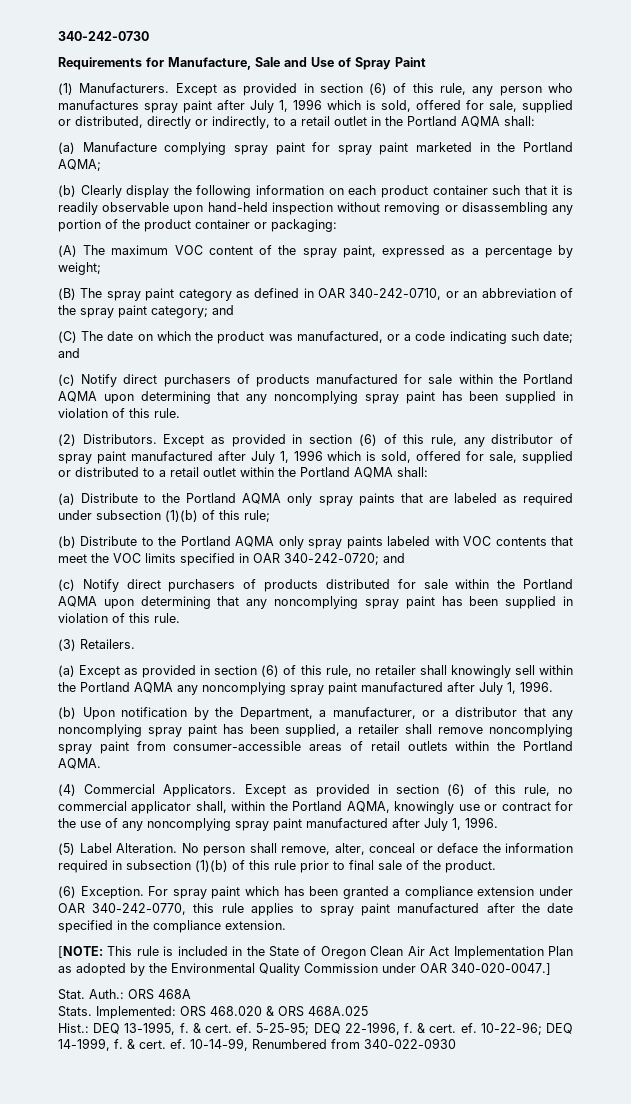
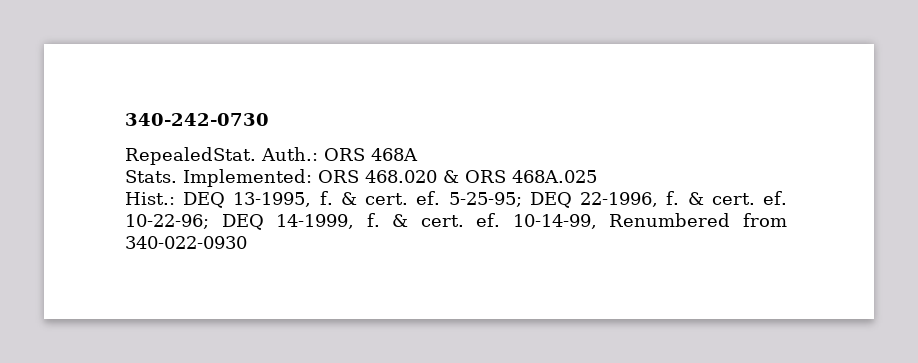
- Requirements for Manufacture, Sale and Use of Spray Paint
- (1) Manufacturers. Except as provided in section (6) of this rule, any person who manufactures spray paint after July 1, 1996 which is sold, offered for sale, supplied or distributed, directly or indirectly, to a retail outlet in the Portland AQMA shall:
- (a) Manufacture complying spray paint for spray paint marketed in the Portland AQMA;
- (b) Clearly display the following information on each product container such that it is readily observable upon hand-held inspection without removing or disassembling any portion of the product container or packaging:
- (A) The maximum VOC content of the spray paint, expressed as a percentage by weight;
- (B) The spray paint category as defined in OAR 340-242-0710, or an abbreviation of the spray paint category; and
- (C) The date on which the product was manufactured, or a code indicating such date; and
- (c) Notify direct purchasers of products manufactured for sale within the Portland AQMA upon determining that any noncomplying spray paint has been supplied in violation of this rule.
- (2) Distributors. Except as provided in section (6) of this rule, any distributor of spray paint manufactured after July 1, 1996 which is sold, offered for sale, supplied or distributed to a retail outlet within the Portland AQMA shall:
- (a) Distribute to the Portland AQMA only spray paints that are labeled as required under subsection (1)(b) of this rule;
- (b) Distribute to the Portland AQMA only spray paints labeled with VOC contents that meet the VOC limits specified in OAR 340-242-0720; and
- (c) Notify direct purchasers of products distributed for sale within the Portland AQMA upon determining that any noncomplying spray paint has been supplied in violation of this rule.
- (3) Retailers.
- (a) Except as provided in section (6) of this rule, no retailer shall knowingly sell within the Portland AQMA any noncomplying spray paint manufactured after July 1, 1996.
- (b) Upon notification by the Department, a manufacturer, or a distributor that any noncomplying spray paint has been supplied, a retailer shall remove noncomplying spray paint from consumer-accessible areas of retail outlets within the Portland AQMA.
- (4) Commercial Applicators. Except as provided in section (6) of this rule, no commercial applicator shall, within the Portland AQMA, knowingly use or contract for the use of any noncomplying spray paint manufactured after July 1, 1996.
- (5) Label Alteration. No person shall remove, alter, conceal or deface the information required in subsection (1)(b) of this rule prior to final sale of the product.
- (6) Exception. For spray paint which has been granted a compliance extension under OAR 340-242-0770, this rule applies to spray paint manufactured after the date specified in the compliance extension.
- [NOTE: This rule is included in the State of Oregon Clean Air Act Implementation Plan as adopted by the Environmental Quality Commission under OAR 340-020-0047.]
- Stat.
+ RepealedStat.

